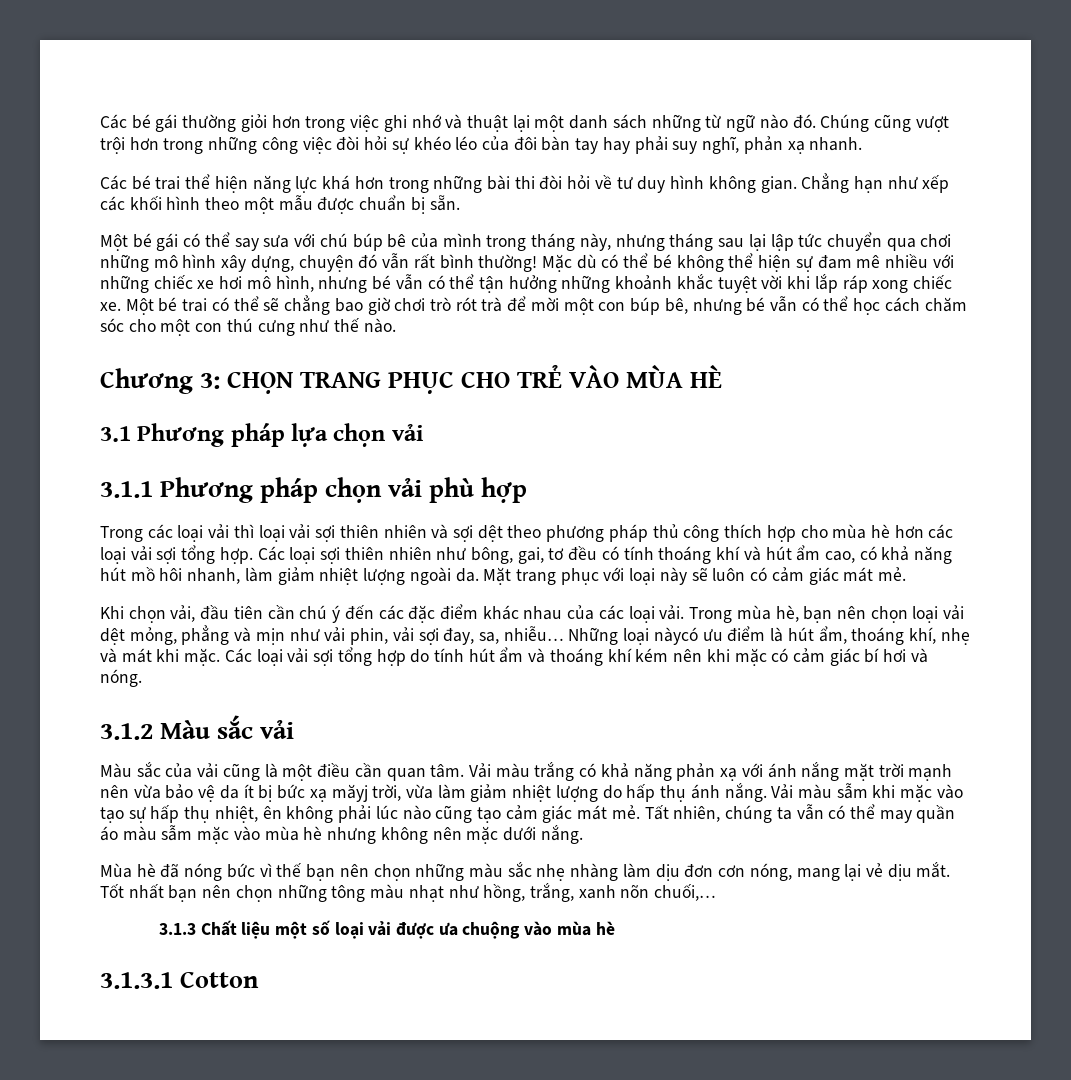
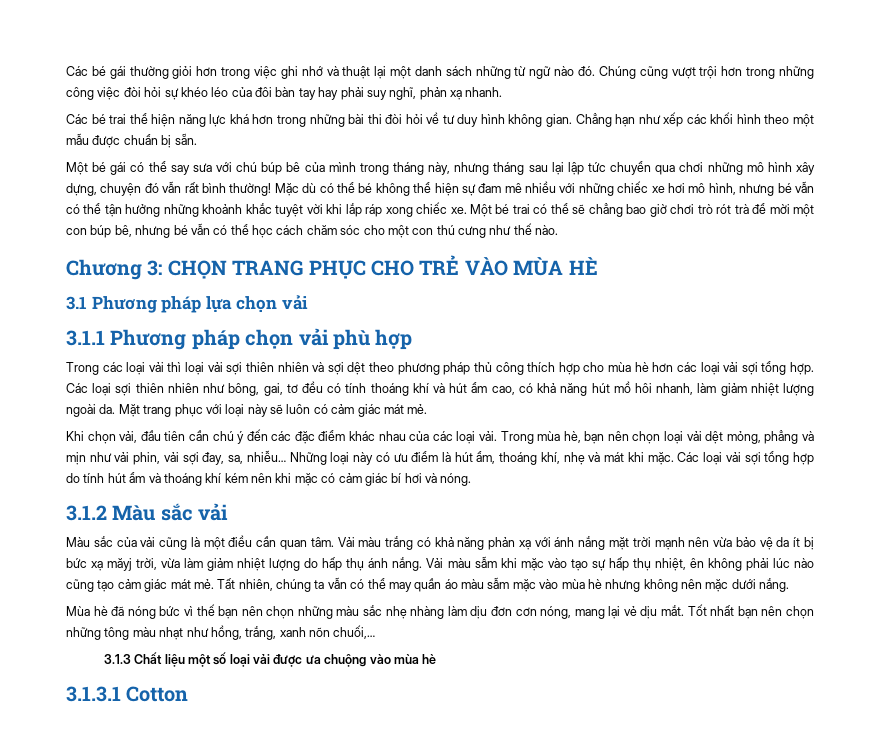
- Những loại nàycó ưu điểm là hút ẩm, thoáng khí, nhẹ và mát khi mặc.
+ Những loại này có ưu điểm là hút ẩm, thoáng khí, nhẹ và mát khi mặc.

